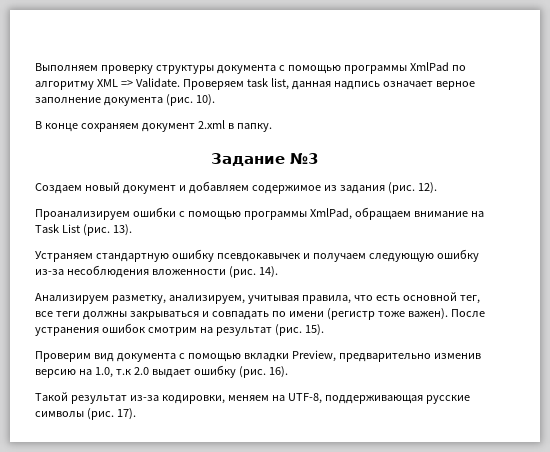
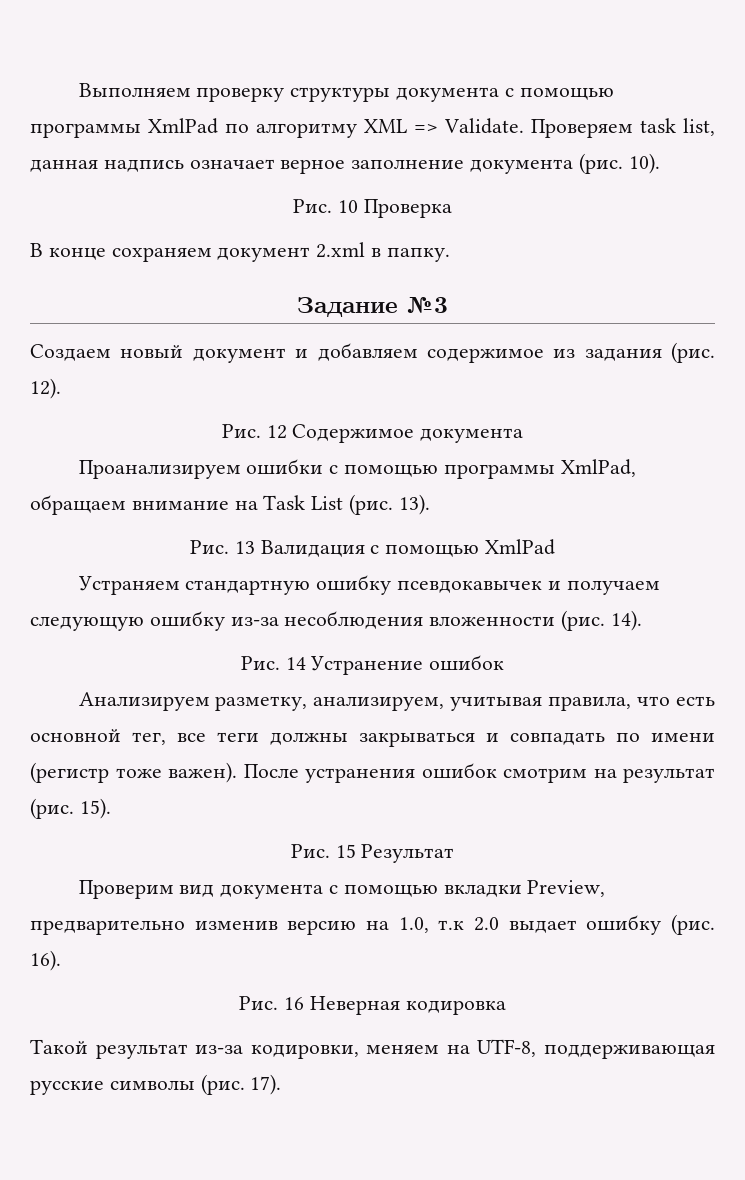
+ Рис. 10 Проверка
+ Рис. 12 Содержимое документа
+ Рис. 13 Валидация с помощью XmlPad
+ Рис. 14 Устранение ошибок
+ Рис. 15 Результат
+ Рис. 16 Неверная кодировка

